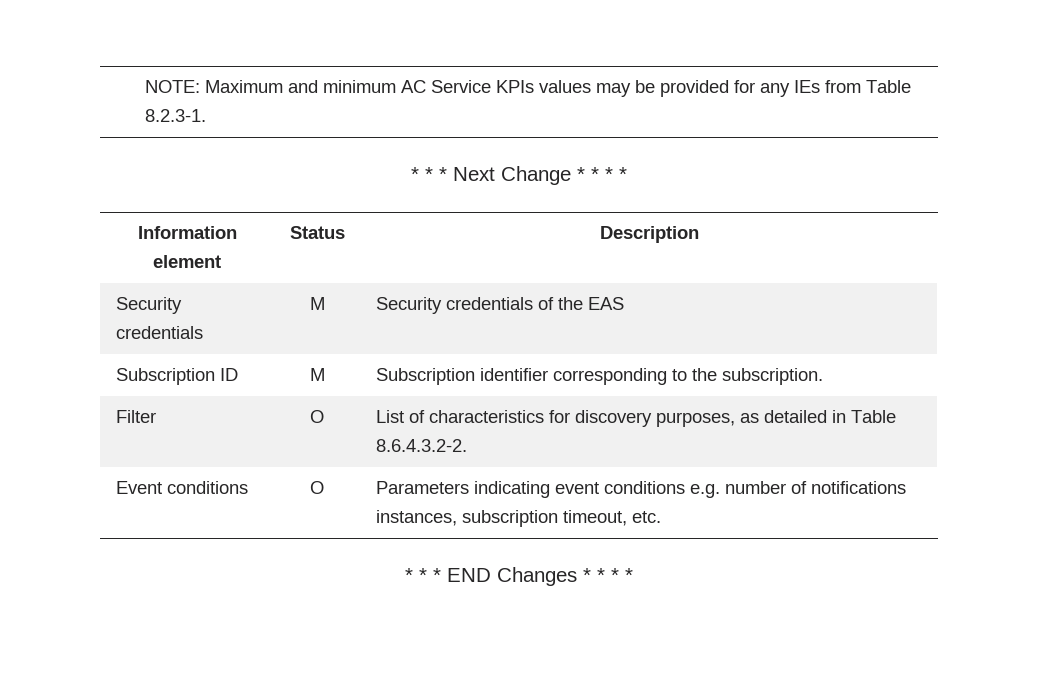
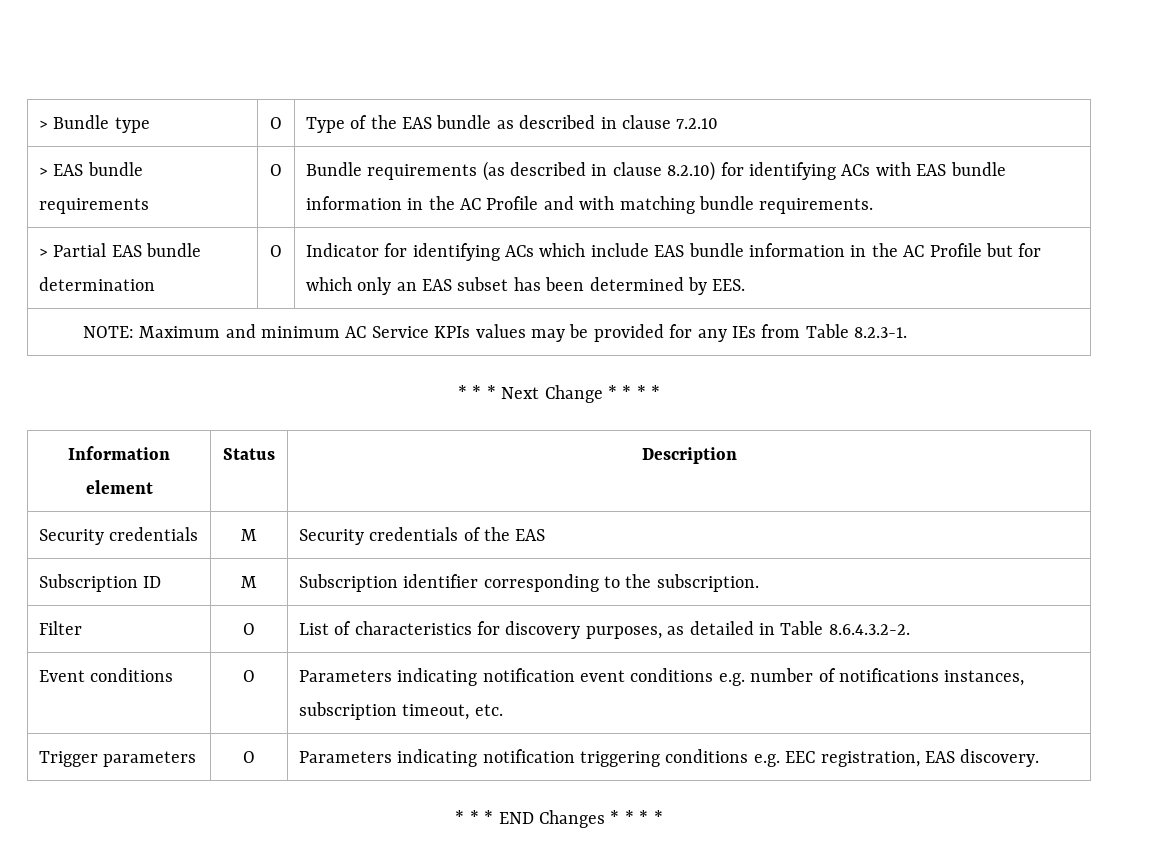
+ > Bundle type | O | Type of the EAS bundle as described in clause 7.2.10
+ > EAS bundle requirements | O | Bundle requirements (as described in clause 8.2.10) for identifying ACs with EAS bundle information in the AC Profile and with matching bundle requirements.
+ > Partial EAS bundle determination | O | Indicator for identifying ACs which include EAS bundle information in the AC Profile but for which only an EAS subset has been determined by EES.
- Event conditions | O | Parameters indicating event conditions e.g. number of notifications instances, subscription timeout, etc.
+ Event conditions | O | Parameters indicating notification event conditions e.g. number of notifications instances, subscription timeout, etc.
+ Trigger parameters | O | Parameters indicating notification triggering conditions e.g. EEC registration, EAS discovery.

